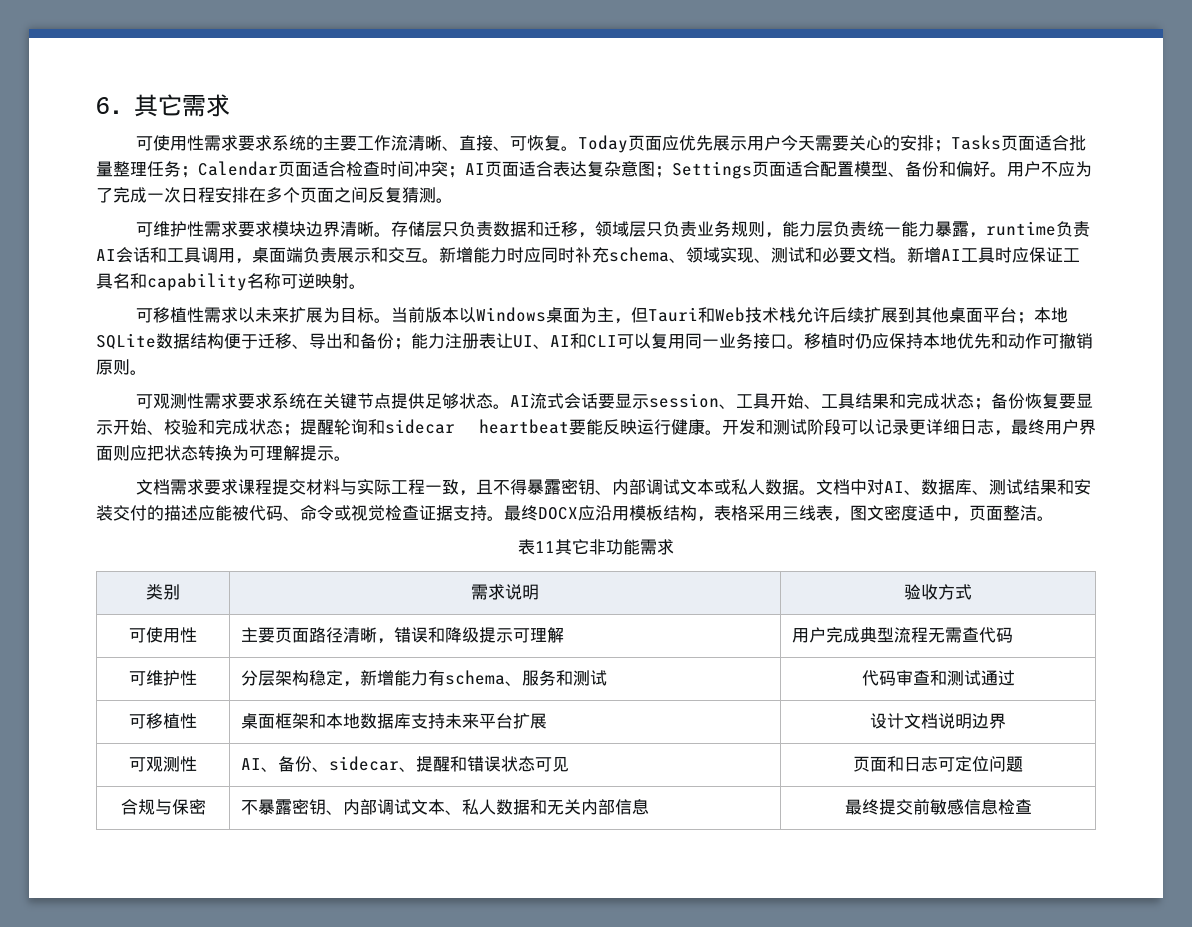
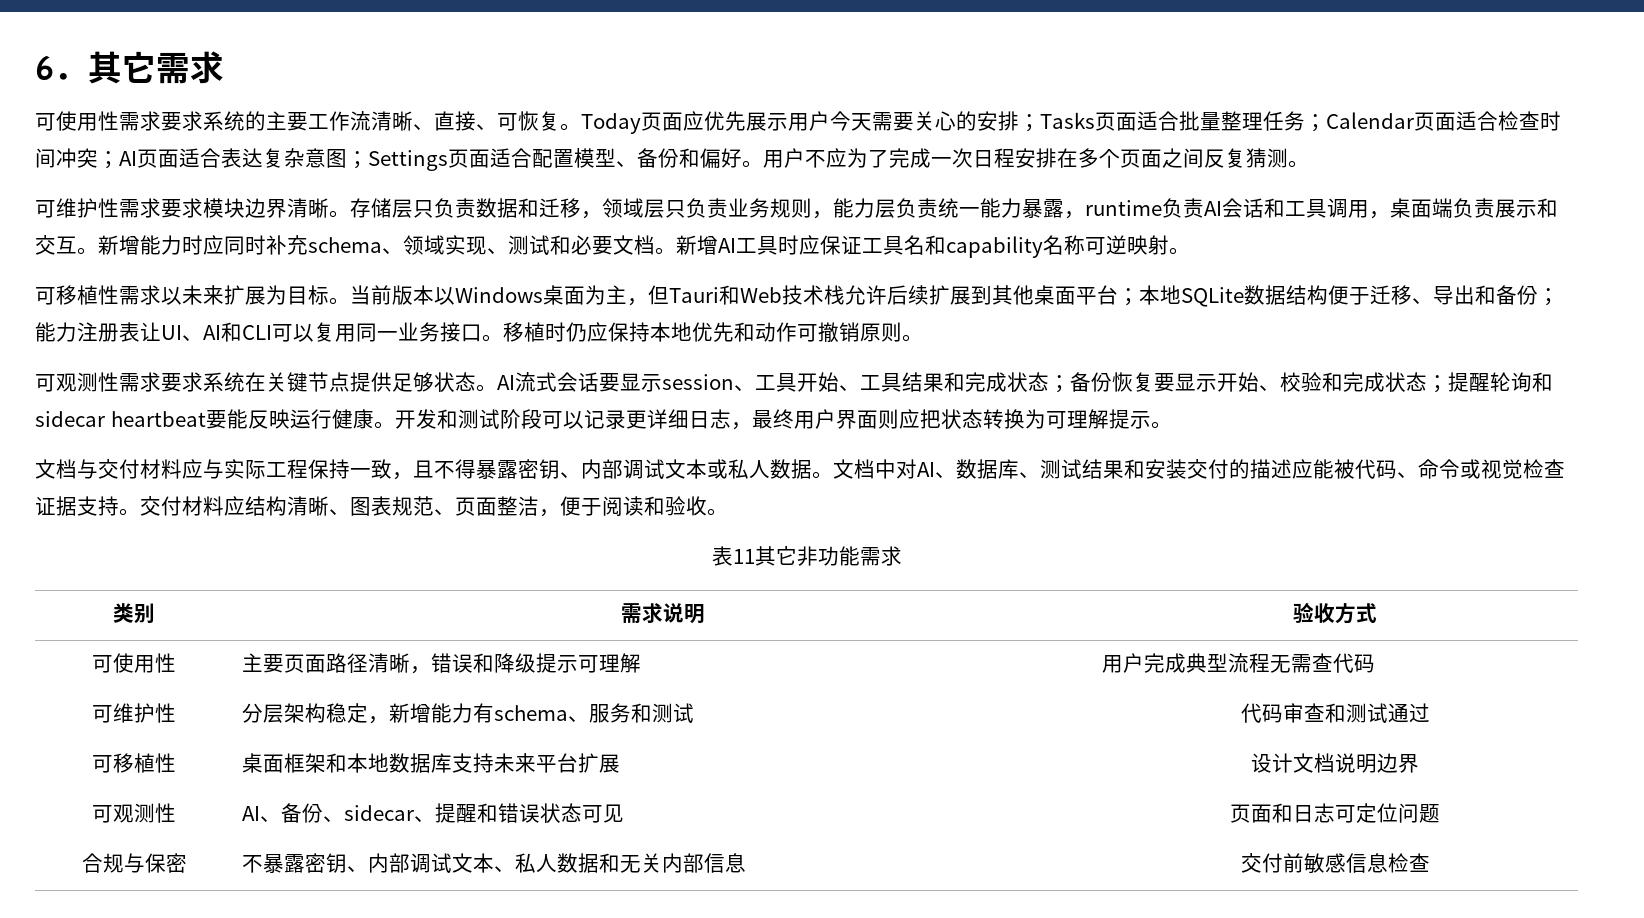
- 文档需求要求课程提交材料与实际工程一致，且不得暴露密钥、内部调试文本或私人数据。
+ 文档与交付材料应与实际工程保持一致，且不得暴露密钥、内部调试文本或私人数据。
- 最终DOCX应沿用模板结构，表格采用三线表，图文密度适中，页面整洁。
+ 交付材料应结构清晰、图表规范、页面整洁，便于阅读和验收。
- 合规与保密 | 不暴露密钥、内部调试文本、私人数据和无关内部信息 | 最终提交前敏感信息检查
+ 合规与保密 | 不暴露密钥、内部调试文本、私人数据和无关内部信息 | 交付前敏感信息检查

